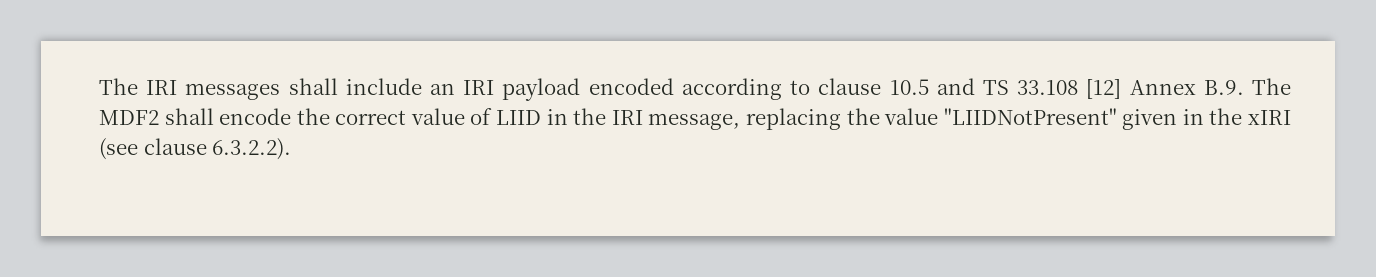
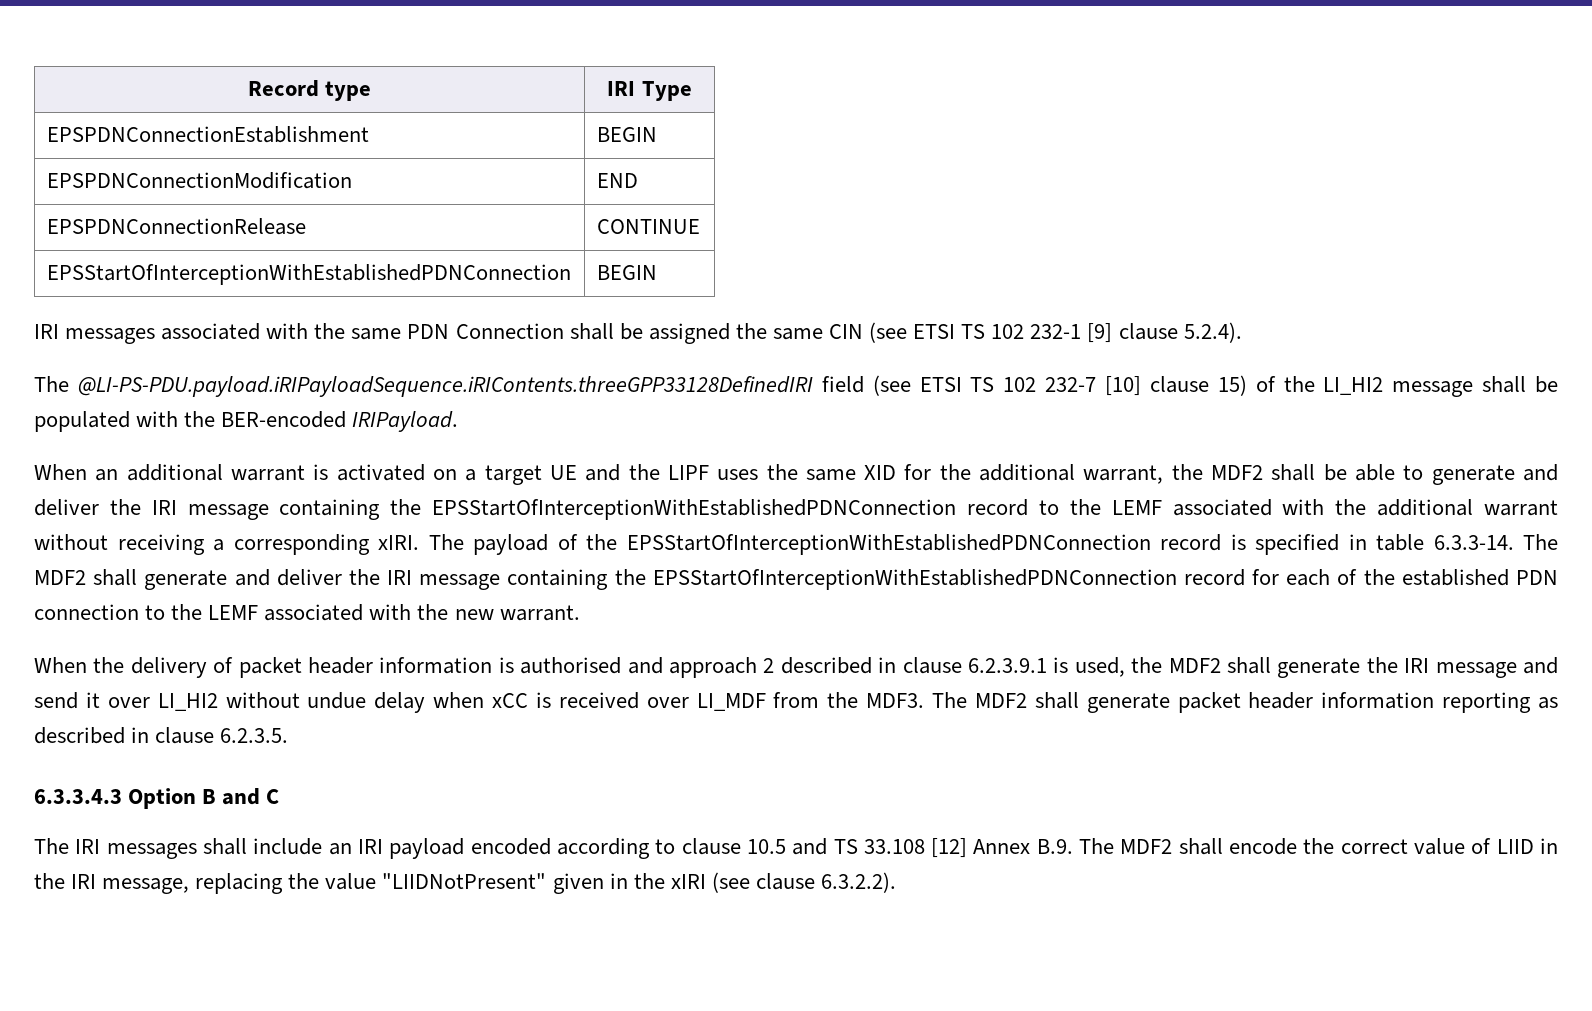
+ Record type | IRI Type
+ EPSPDNConnectionEstablishment | BEGIN
+ EPSPDNConnectionModification | END
+ EPSPDNConnectionRelease | CONTINUE
+ EPSStartOfInterceptionWithEstablishedPDNConnection | BEGIN
+ IRI messages associated with the same PDN Connection shall be assigned the same CIN (see ETSI TS 102 232-1 [9] clause 5.2.4).
+ The @LI-PS-PDU.payload.iRIPayloadSequence.iRIContents.threeGPP33128DefinedIRI field (see ETSI TS 102 232-7 [10] clause 15) of the LI_HI2 message shall be populated with the BER-encoded IRIPayload.
+ When an additional warrant is activated on a target UE and the LIPF uses the same XID for the additional warrant, the MDF2 shall be able to generate and deliver the IRI message containing the EPSStartOfInterceptionWithEstablishedPDNConnection record to the LEMF associated with the additional warrant without receiving a corresponding xIRI. The payload of the EPSStartOfInterceptionWithEstablishedPDNConnection record is specified in table 6.3.3-14. The MDF2 shall generate and deliver the IRI message containing the EPSStartOfInterceptionWithEstablishedPDNConnection record for each of the established PDN connection to the LEMF associated with the new warrant.
+ When the delivery of packet header information is authorised and approach 2 described in clause 6.2.3.9.1 is used, the MDF2 shall generate the IRI message and send it over LI_HI2 without undue delay when xCC is received over LI_MDF from the MDF3. The MDF2 shall generate packet header information reporting as described in clause 6.2.3.5.
+ 6.3.3.4.3 Option B and C

